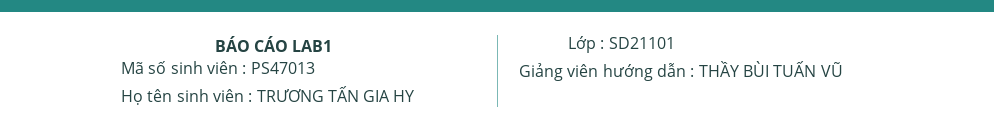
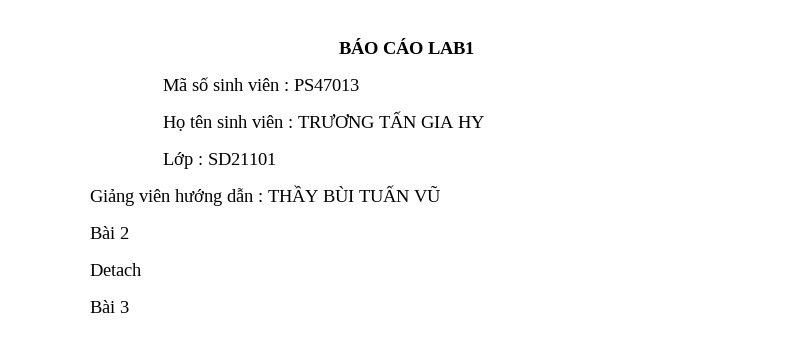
+ Bài 2
+ Detach
+ Bài 3

